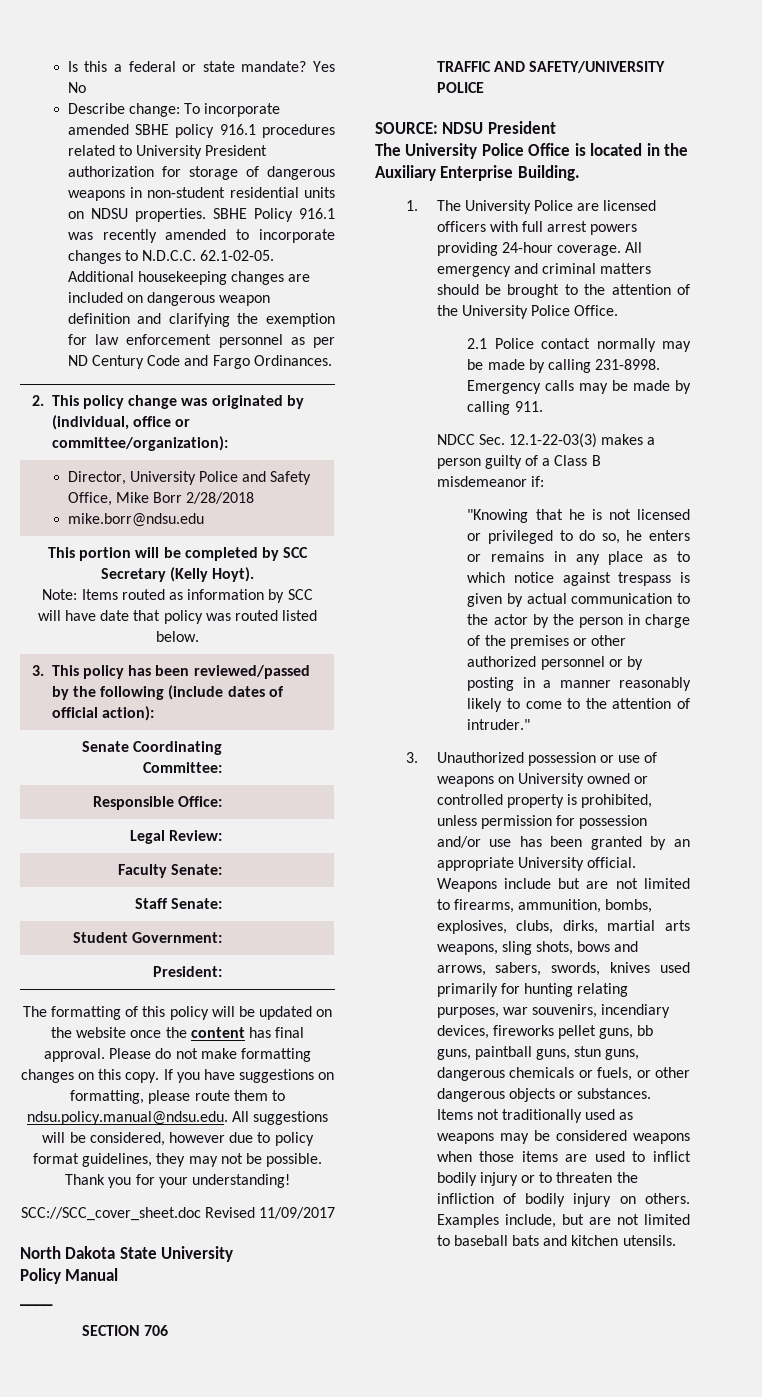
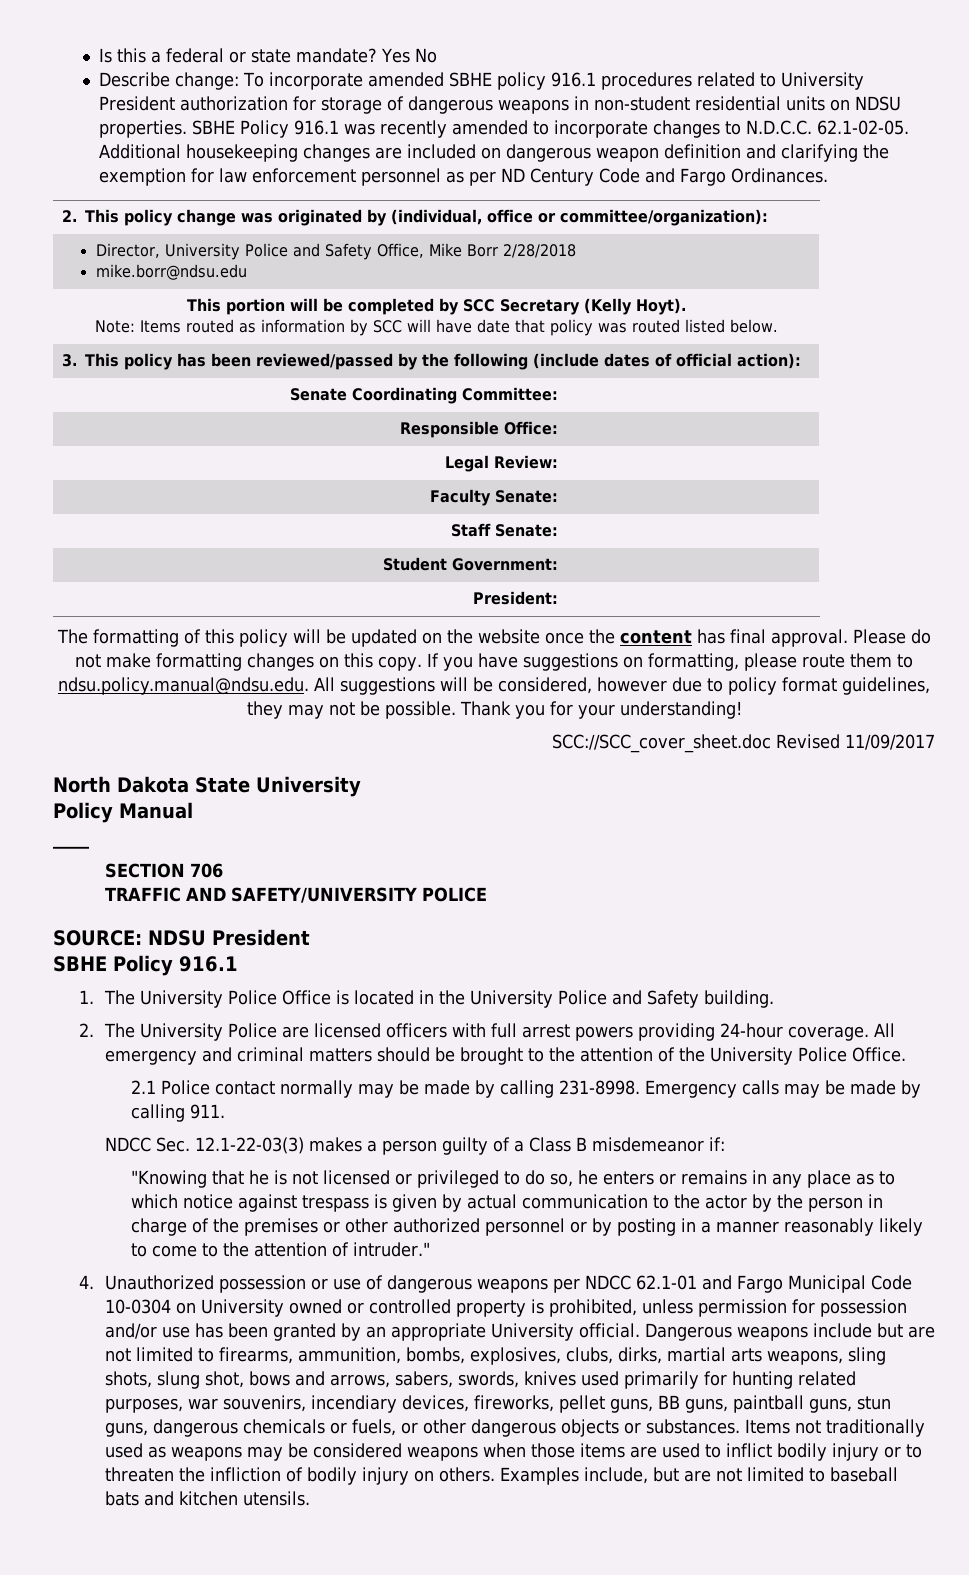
  SOURCE: NDSU President
- The University Police Office is located in the Auxiliary Enterprise Building.
- 1. The University Police are licensed officers with full arrest powers providing 24-hour coverage.
+ SBHE Policy 916.1
+ 1. The University Police Office is located in the University Police and Safety building.
+ 2. The University Police are licensed officers with full arrest powers providing 24-hour coverage.
- 3. Unauthorized possession or use of weapons on University owned or controlled property is prohibited, unless permission for possession and/or use has been granted by an appropriate University official.
+ 4. Unauthorized possession or use of dangerous weapons per NDCC 62.1-01 and Fargo Municipal Code 10-0304 on University owned or controlled property is prohibited, unless permission for possession and/or use has been granted by an appropriate University official.
- Weapons include but are not limited to firearms, ammunition, bombs, explosives, clubs, dirks, martial arts weapons, sling shots, bows and arrows, sabers, swords, knives used primarily for hunting relating purposes, war souvenirs, incendiary devices, fireworks pellet guns, bb guns, paintball guns, stun guns, dangerous chemicals or fuels, or other dangerous objects or substances.
+ Dangerous weapons include but are not limited to firearms, ammunition, bombs, explosives, clubs, dirks, martial arts weapons, sling shots, slung shot, bows and arrows, sabers, swords, knives used primarily for hunting related purposes, war souvenirs, incendiary devices, fireworks, pellet guns, BB guns, paintball guns, stun guns, dangerous chemicals or fuels, or other dangerous objects or substances.

